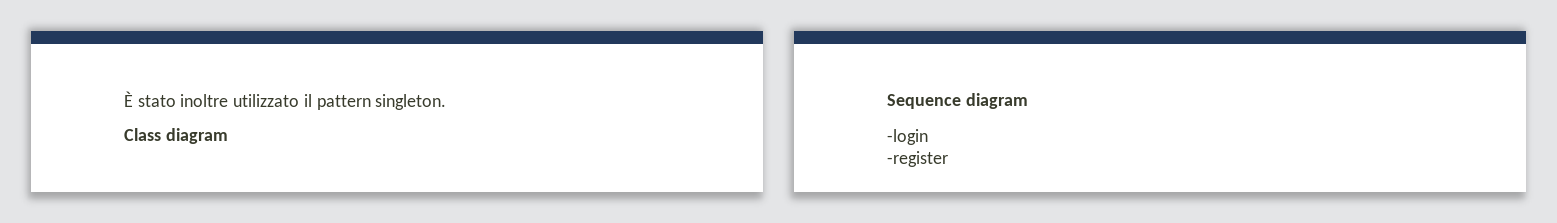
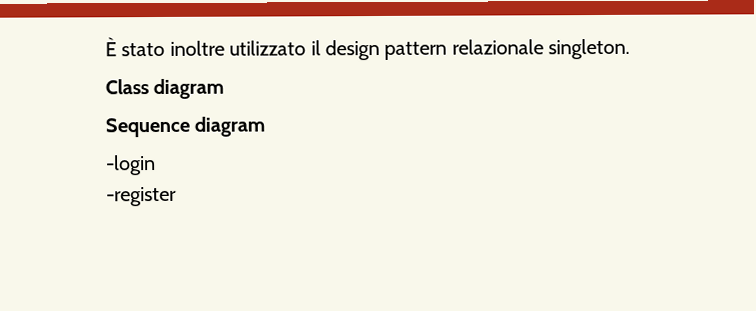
- È stato inoltre utilizzato il pattern singleton.
+ È stato inoltre utilizzato il design pattern relazionale singleton.

